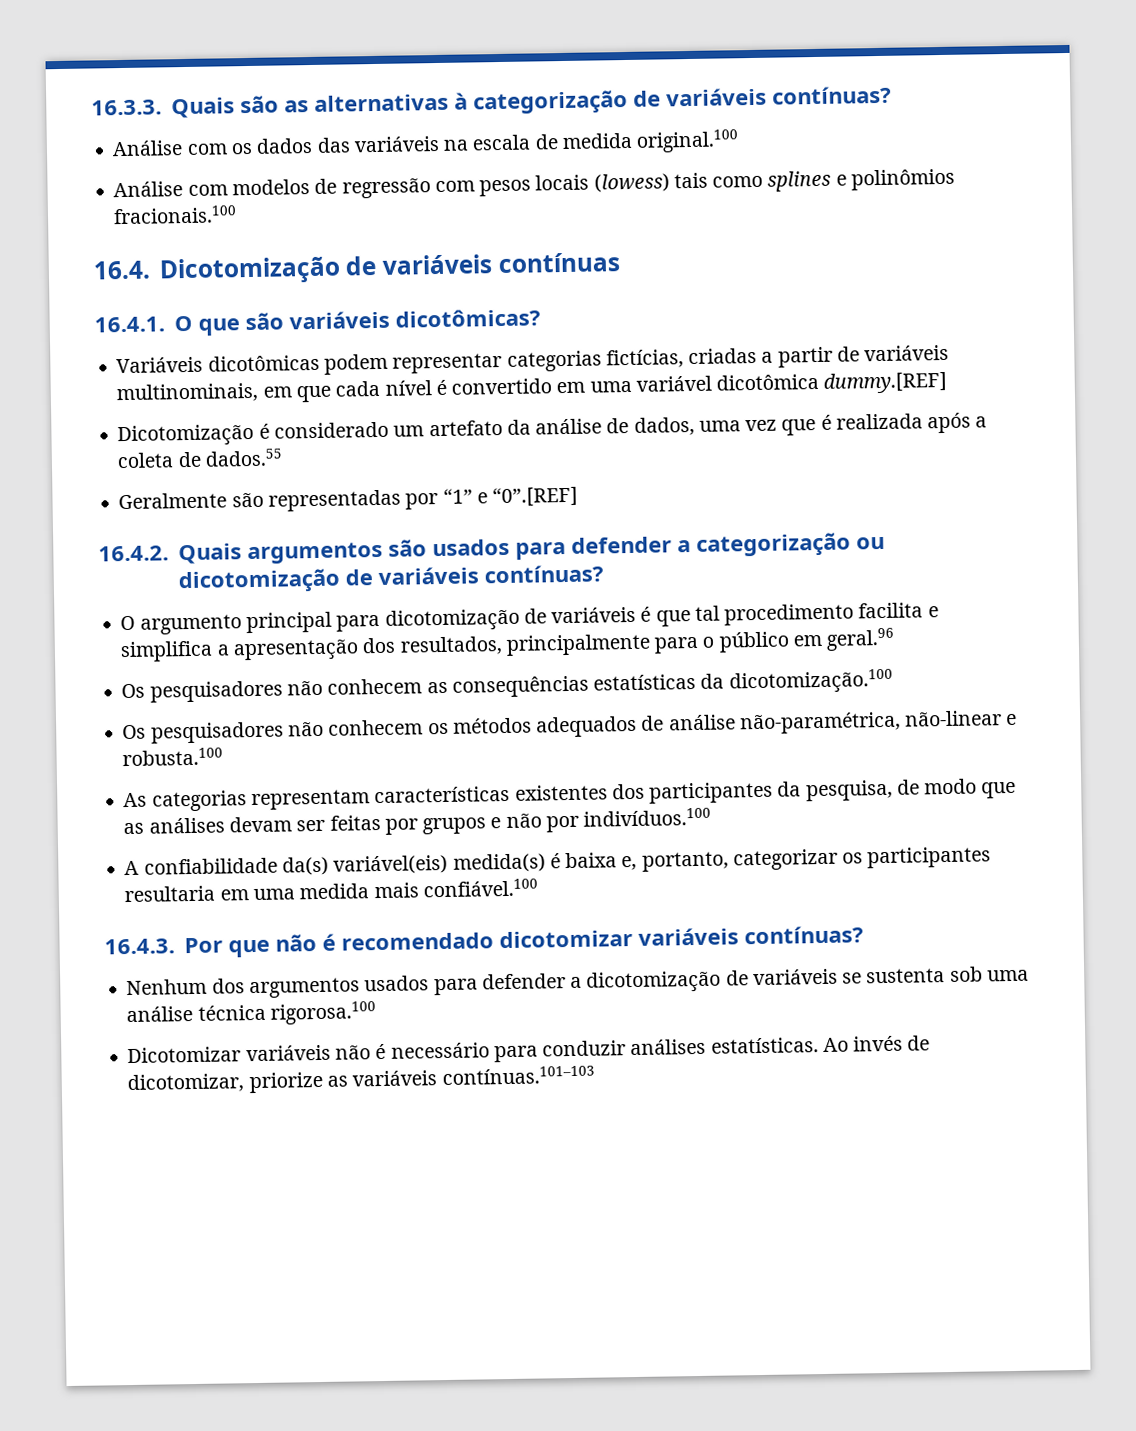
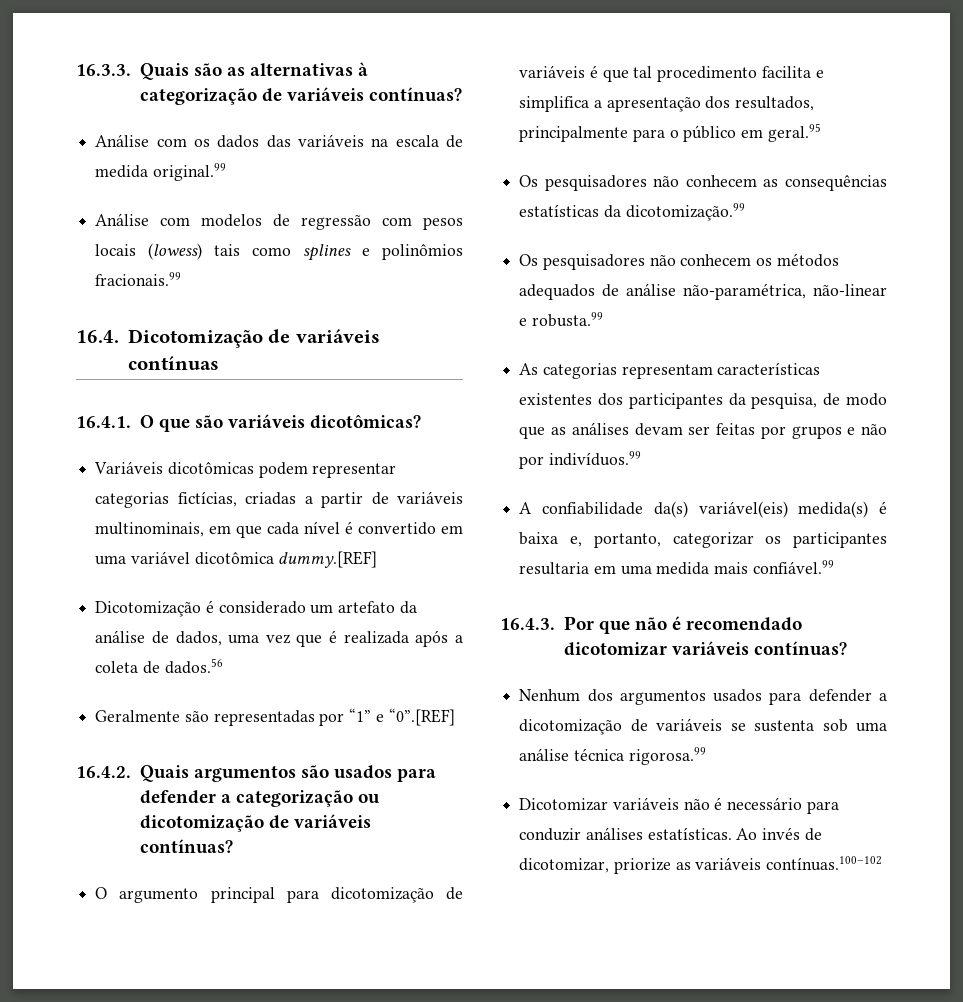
- Análise com os dados das variáveis na escala de medida original.100
+ Análise com os dados das variáveis na escala de medida original.99
- Análise com modelos de regressão com pesos locais (lowess) tais como splines e polinômios fracionais.100
+ Análise com modelos de regressão com pesos locais (lowess) tais como splines e polinômios fracionais.99
- Dicotomização é considerado um artefato da análise de dados, uma vez que é realizada após a coleta de dados.55
+ Dicotomização é considerado um artefato da análise de dados, uma vez que é realizada após a coleta de dados.56
- O argumento principal para dicotomização de variáveis é que tal procedimento facilita e simplifica a apresentação dos resultados, principalmente para o público em geral.96
+ O argumento principal para dicotomização de variáveis é que tal procedimento facilita e simplifica a apresentação dos resultados, principalmente para o público em geral.95
- Os pesquisadores não conhecem as consequências estatísticas da dicotomização.100
+ Os pesquisadores não conhecem as consequências estatísticas da dicotomização.99
- Os pesquisadores não conhecem os métodos adequados de análise não-paramétrica, não-linear e robusta.100
+ Os pesquisadores não conhecem os métodos adequados de análise não-paramétrica, não-linear e robusta.99
- As categorias representam características existentes dos participantes da pesquisa, de modo que as análises devam ser feitas por grupos e não por indivíduos.100
+ As categorias representam características existentes dos participantes da pesquisa, de modo que as análises devam ser feitas por grupos e não por indivíduos.99
- A confiabilidade da(s) variável(eis) medida(s) é baixa e, portanto, categorizar os participantes resultaria em uma medida mais confiável.100
+ A confiabilidade da(s) variável(eis) medida(s) é baixa e, portanto, categorizar os participantes resultaria em uma medida mais confiável.99
- Nenhum dos argumentos usados para defender a dicotomização de variáveis se sustenta sob uma análise técnica rigorosa.100
+ Nenhum dos argumentos usados para defender a dicotomização de variáveis se sustenta sob uma análise técnica rigorosa.99
- Ao invés de dicotomizar, priorize as variáveis contínuas.101–103
+ Ao invés de dicotomizar, priorize as variáveis contínuas.100–102

